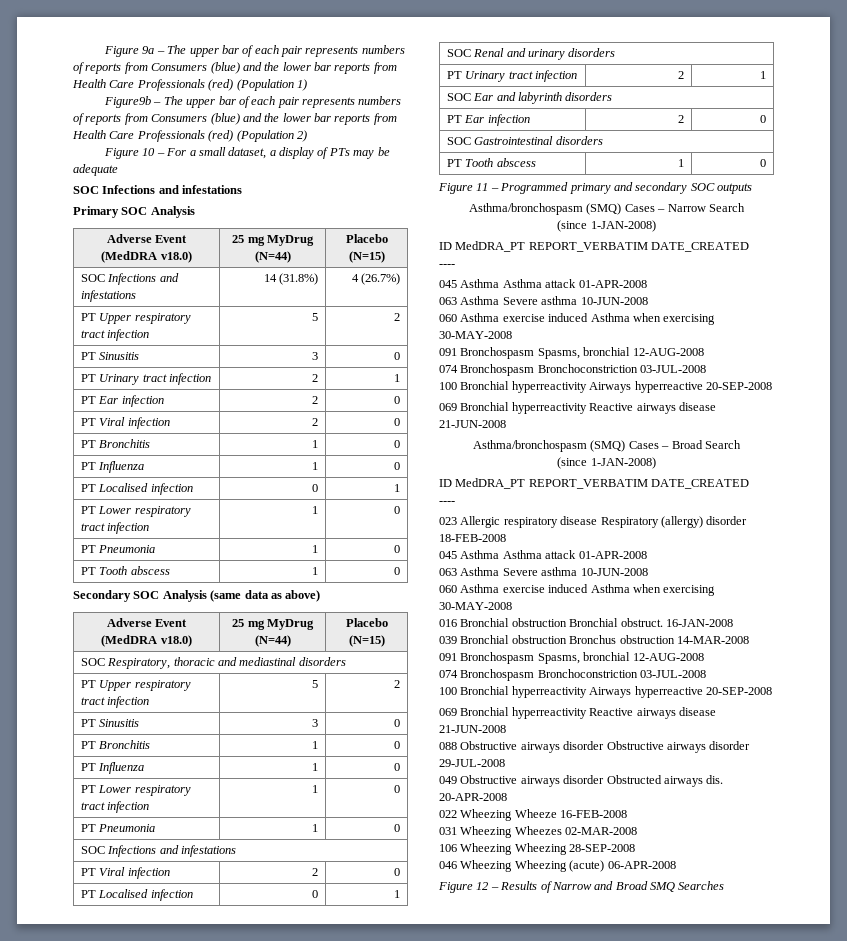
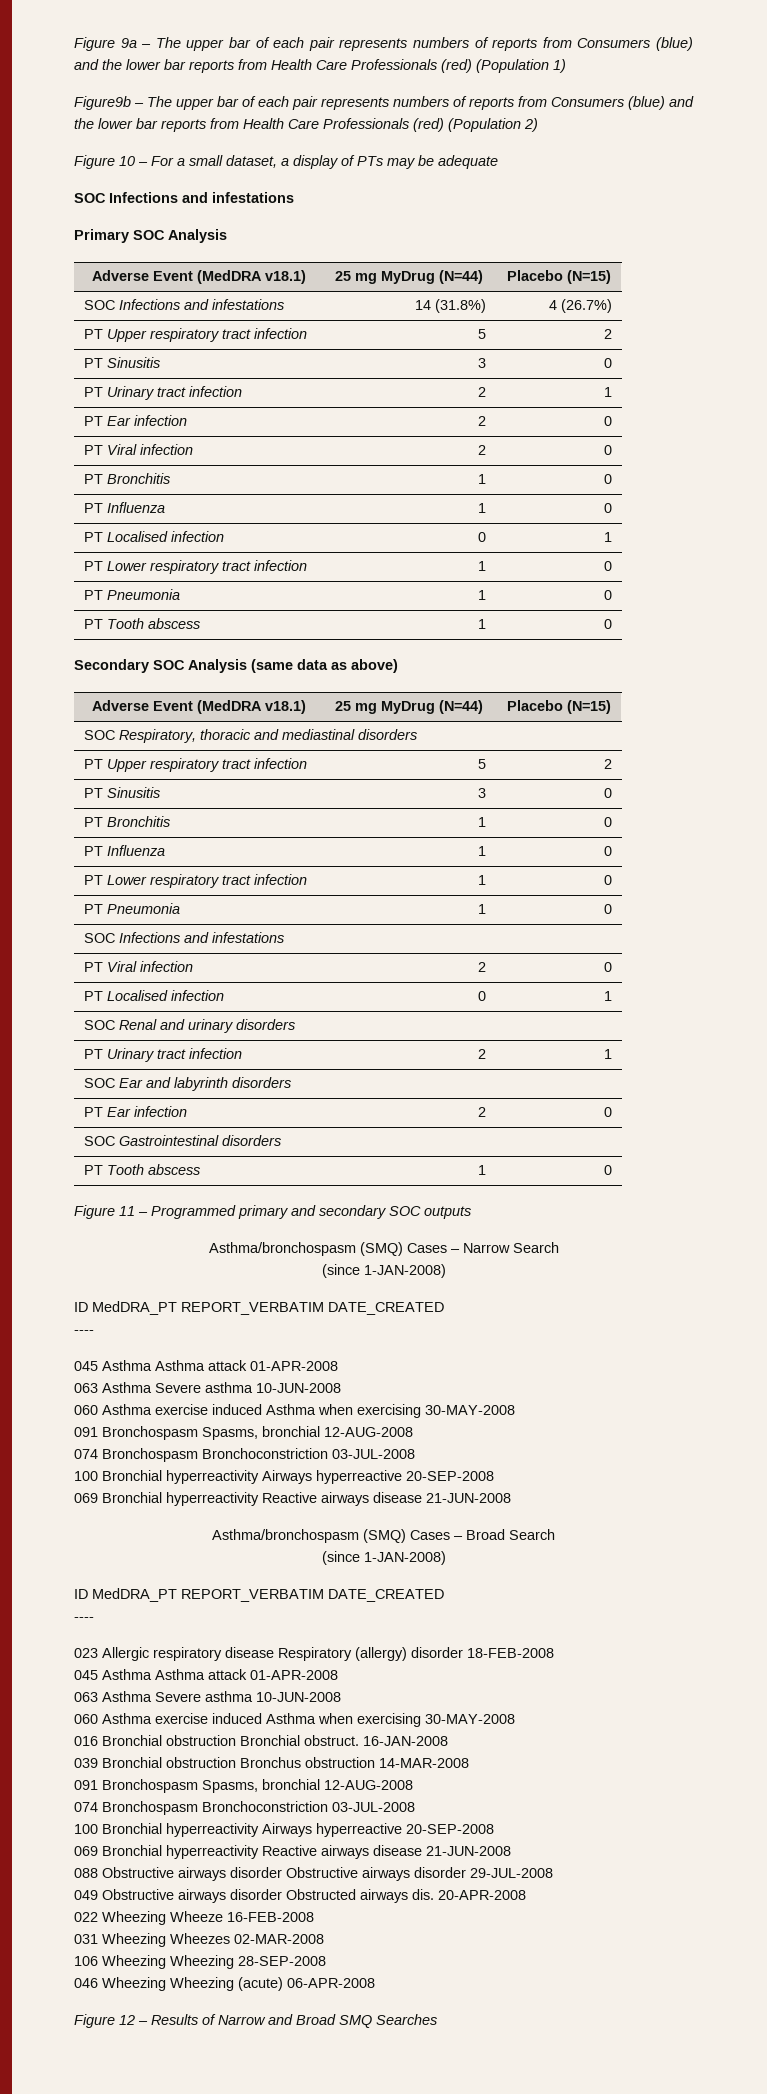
  Primary SOC Analysis
- Adverse Event (MedDRA v18.0) | 25 mg MyDrug (N=44) | Placebo (N=15)
+ Adverse Event (MedDRA v18.1) | 25 mg MyDrug (N=44) | Placebo (N=15)
  Secondary SOC Analysis (same data as above)
- Adverse Event (MedDRA v18.0) | 25 mg MyDrug (N=44) | Placebo (N=15)
+ Adverse Event (MedDRA v18.1) | 25 mg MyDrug (N=44) | Placebo (N=15)

